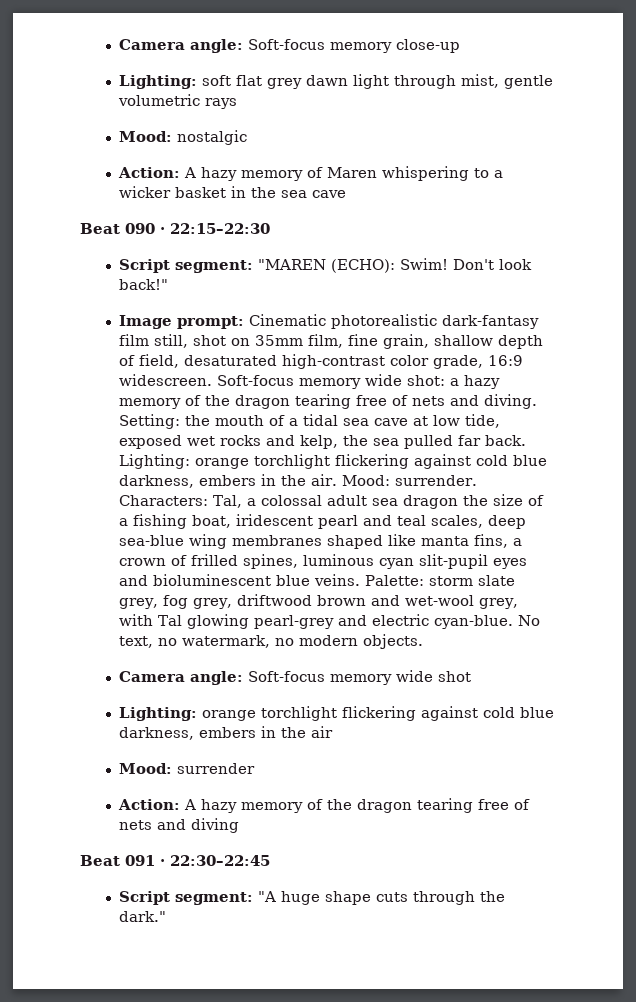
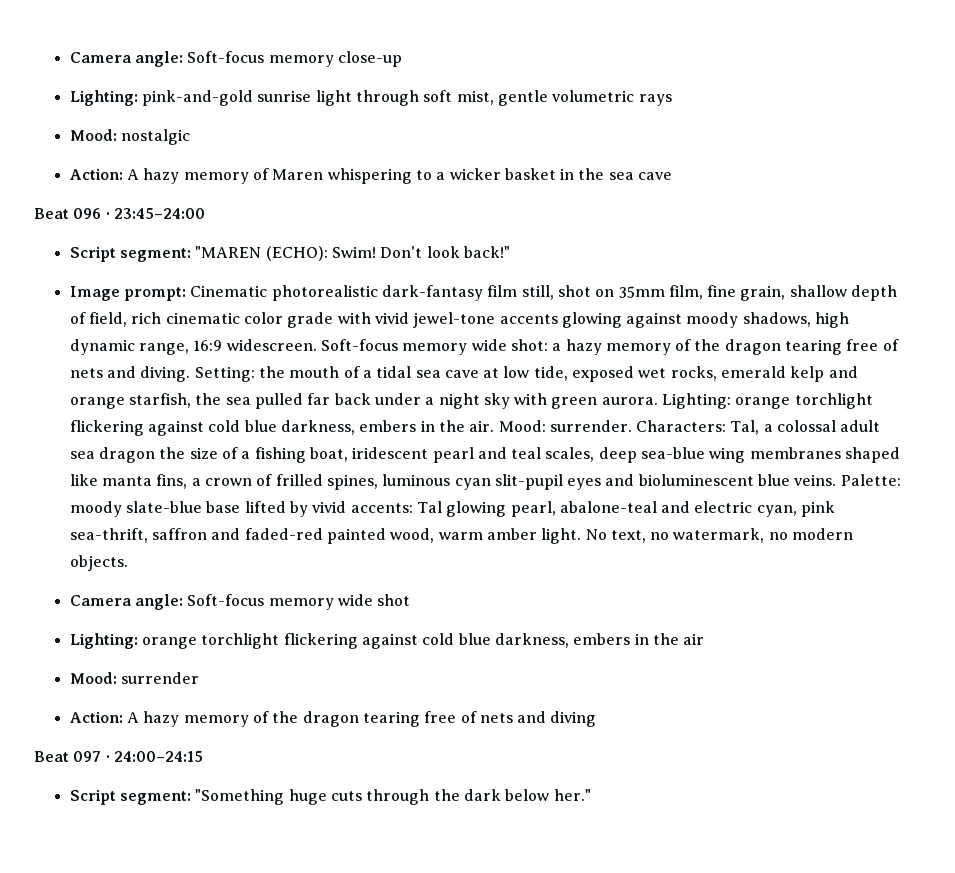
- Lighting: soft flat grey dawn light through mist, gentle volumetric rays
+ Lighting: pink-and-gold sunrise light through soft mist, gentle volumetric rays
- Beat 090 · 22:15–22:30
+ Beat 096 · 23:45–24:00
- Image prompt: Cinematic photorealistic dark-fantasy film still, shot on 35mm film, fine grain, shallow depth of field, desaturated high-contrast color grade, 16:9 widescreen.
+ Image prompt: Cinematic photorealistic dark-fantasy film still, shot on 35mm film, fine grain, shallow depth of field, rich cinematic color grade with vivid jewel-tone accents glowing against moody shadows, high dynamic range, 16:9 widescreen.
- Setting: the mouth of a tidal sea cave at low tide, exposed wet rocks and kelp, the sea pulled far back.
+ Setting: the mouth of a tidal sea cave at low tide, exposed wet rocks, emerald kelp and orange starfish, the sea pulled far back under a night sky with green aurora.
- Palette: storm slate grey, fog grey, driftwood brown and wet-wool grey, with Tal glowing pearl-grey and electric cyan-blue.
+ Palette: moody slate-blue base lifted by vivid accents: Tal glowing pearl, abalone-teal and electric cyan, pink sea-thrift, saffron and faded-red painted wood, warm amber light.
- Beat 091 · 22:30–22:45
- Script segment: "A huge shape cuts through the dark."
+ Beat 097 · 24:00–24:15
+ Script segment: "Something huge cuts through the dark below her."

